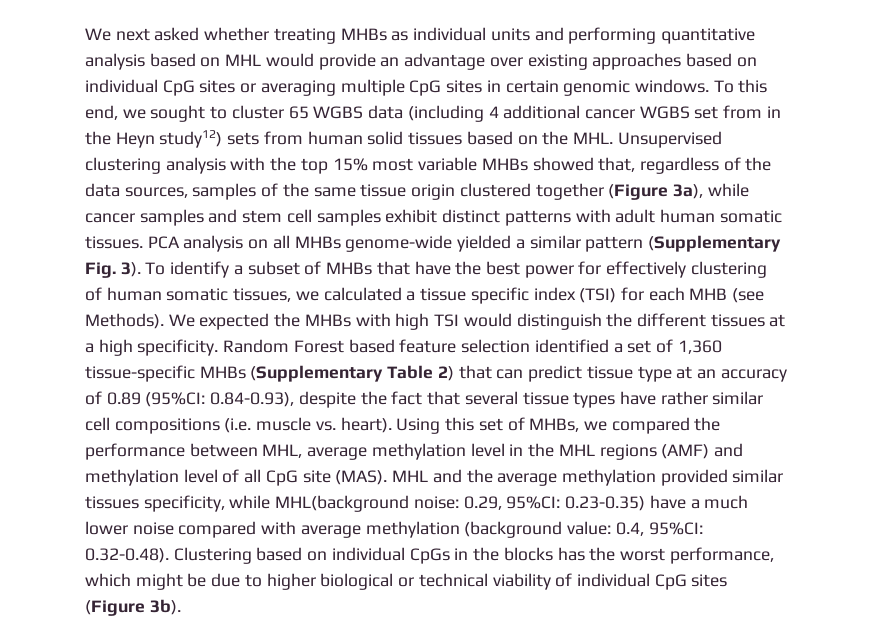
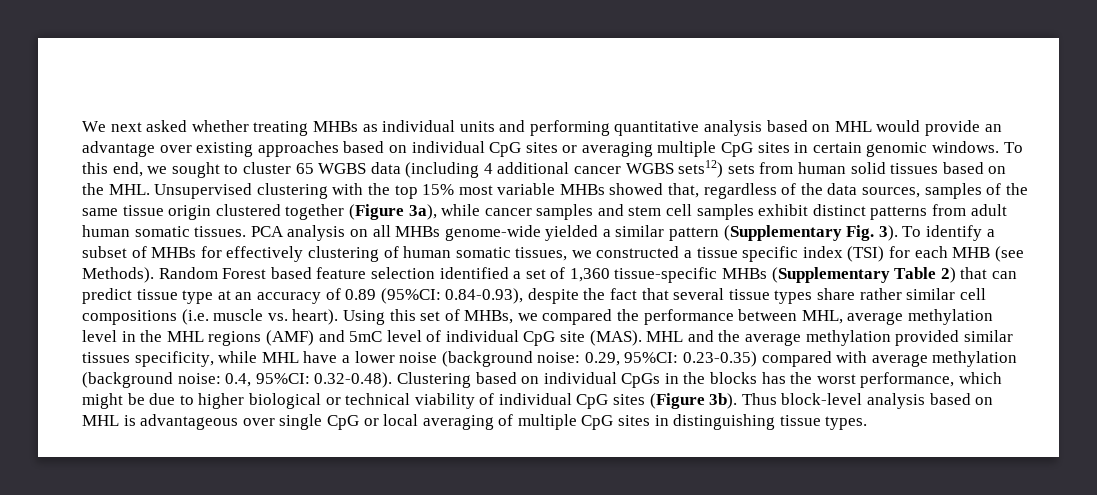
- To this end, we sought to cluster 65 WGBS data (including 4 additional cancer WGBS set from in the Heyn study12) sets from human solid tissues based on the MHL. Unsupervised clustering analysis with the top 15% most variable MHBs showed that, regardless of the data sources, samples of the same tissue origin clustered together (Figure 3a), while cancer samples and stem cell samples exhibit distinct patterns with adult human somatic tissues.
+ To this end, we sought to cluster 65 WGBS data (including 4 additional cancer WGBS sets12) sets from human solid tissues based on the MHL. Unsupervised clustering with the top 15% most variable MHBs showed that, regardless of the data sources, samples of the same tissue origin clustered together (Figure 3a), while cancer samples and stem cell samples exhibit distinct patterns from adult human somatic tissues.
- To identify a subset of MHBs that have the best power for effectively clustering of human somatic tissues, we calculated a tissue specific index (TSI) for each MHB (see Methods).
+ To identify a subset of MHBs for effectively clustering of human somatic tissues, we constructed a tissue specific index (TSI) for each MHB (see Methods).
- We expected the MHBs with high TSI would distinguish the different tissues at a high specificity.
- Random Forest based feature selection identified a set of 1,360 tissue-specific MHBs (Supplementary Table 2) that can predict tissue type at an accuracy of 0.89 (95%CI: 0.84-0.93), despite the fact that several tissue types have rather similar cell compositions (i.e. muscle vs. heart).
+ Random Forest based feature selection identified a set of 1,360 tissue-specific MHBs (Supplementary Table 2) that can predict tissue type at an accuracy of 0.89 (95%CI: 0.84-0.93), despite the fact that several tissue types share rather similar cell compositions (i.e. muscle vs. heart).
- Using this set of MHBs, we compared the performance between MHL, average methylation level in the MHL regions (AMF) and methylation level of all CpG site (MAS).
+ Using this set of MHBs, we compared the performance between MHL, average methylation level in the MHL regions (AMF) and 5mC level of individual CpG site (MAS).
- MHL and the average methylation provided similar tissues specificity, while MHL(background noise: 0.29, 95%CI: 0.23-0.35) have a much lower noise compared with average methylation (background value: 0.4, 95%CI: 0.32-0.48). Clustering based on individual CpGs in the blocks has the worst performance, which might be due to higher biological or technical viability of individual CpG sites (Figure 3b).
+ MHL and the average methylation provided similar tissues specificity, while MHL have a lower noise (background noise: 0.29, 95%CI: 0.23-0.35) compared with average methylation (background noise: 0.4, 95%CI: 0.32-0.48). Clustering based on individual CpGs in the blocks has the worst performance, which might be due to higher biological or technical viability of individual CpG sites (Figure 3b).
+ Thus block-level analysis based on MHL is advantageous over single CpG or local averaging of multiple CpG sites in distinguishing tissue types.

